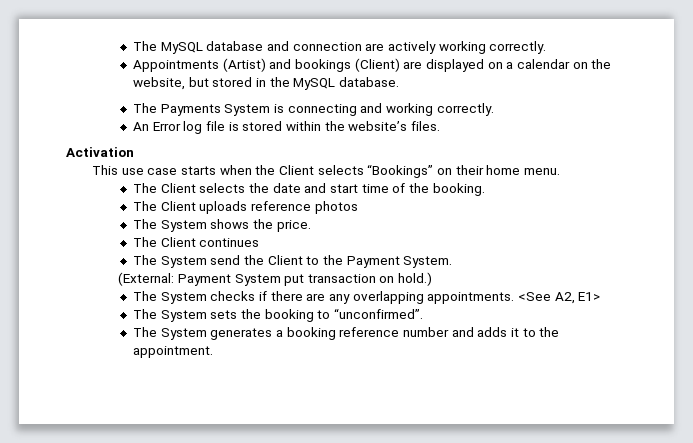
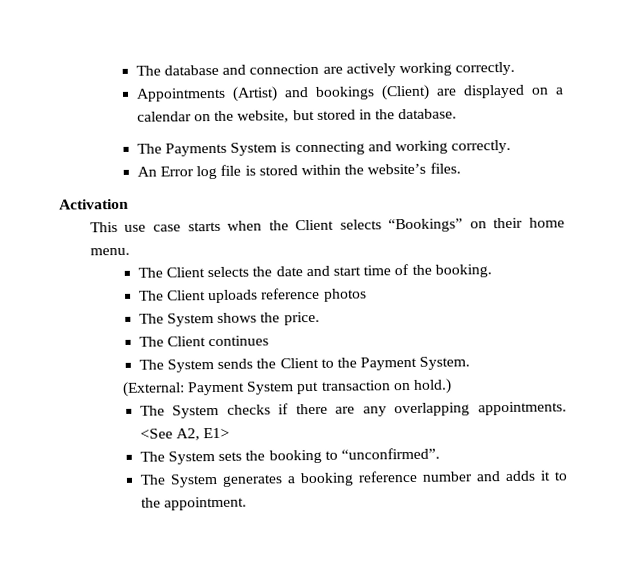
- The MySQL database and connection are actively working correctly.
+ The database and connection are actively working correctly.
- Appointments (Artist) and bookings (Client) are displayed on a calendar on the website, but stored in the MySQL database.
+ Appointments (Artist) and bookings (Client) are displayed on a calendar on the website, but stored in the database.
- The System send the Client to the Payment System.
+ The System sends the Client to the Payment System.

